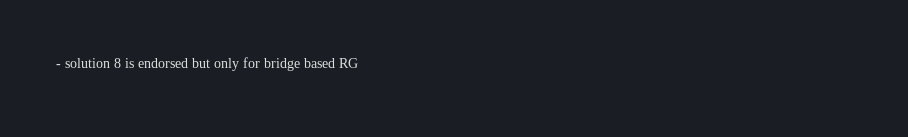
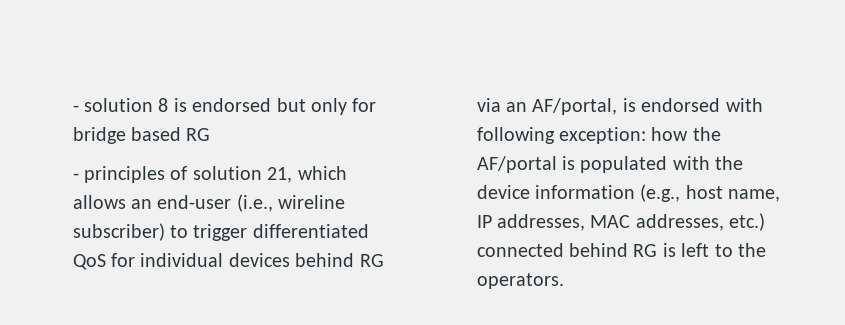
+ - principles of solution 21, which allows an end-user (i.e., wireline subscriber) to trigger differentiated QoS for individual devices behind RG via an AF/portal, is endorsed with following exception: how the AF/portal is populated with the device information (e.g., host name, IP addresses, MAC addresses, etc.) connected behind RG is left to the operators.

